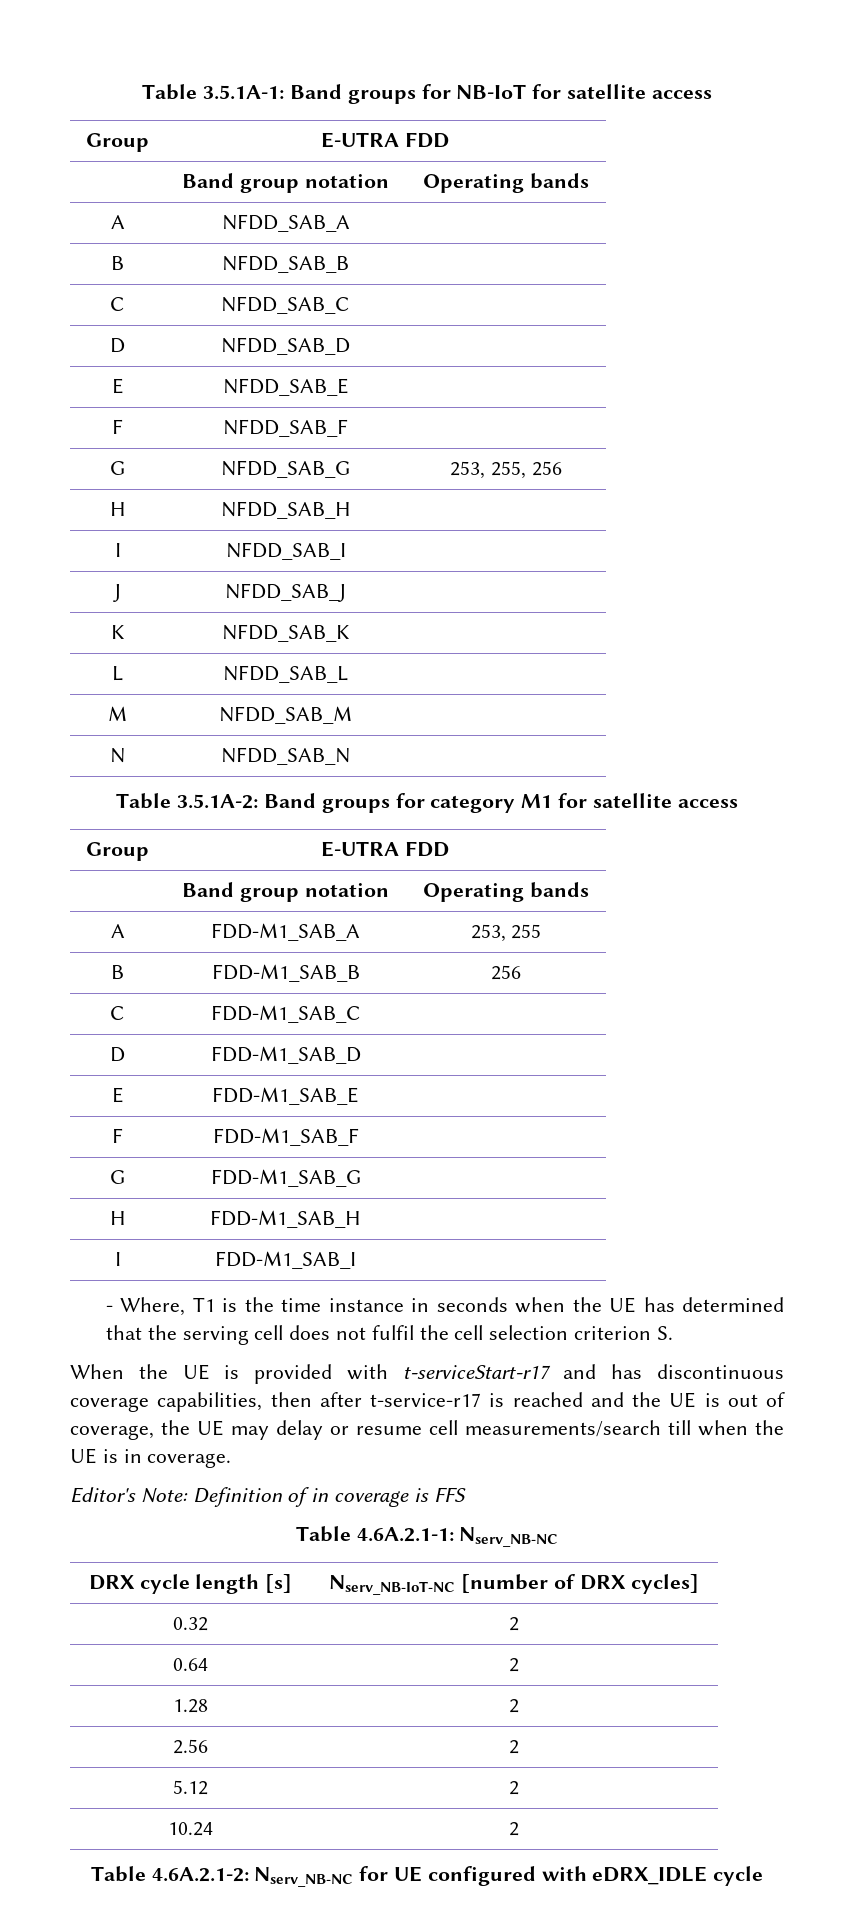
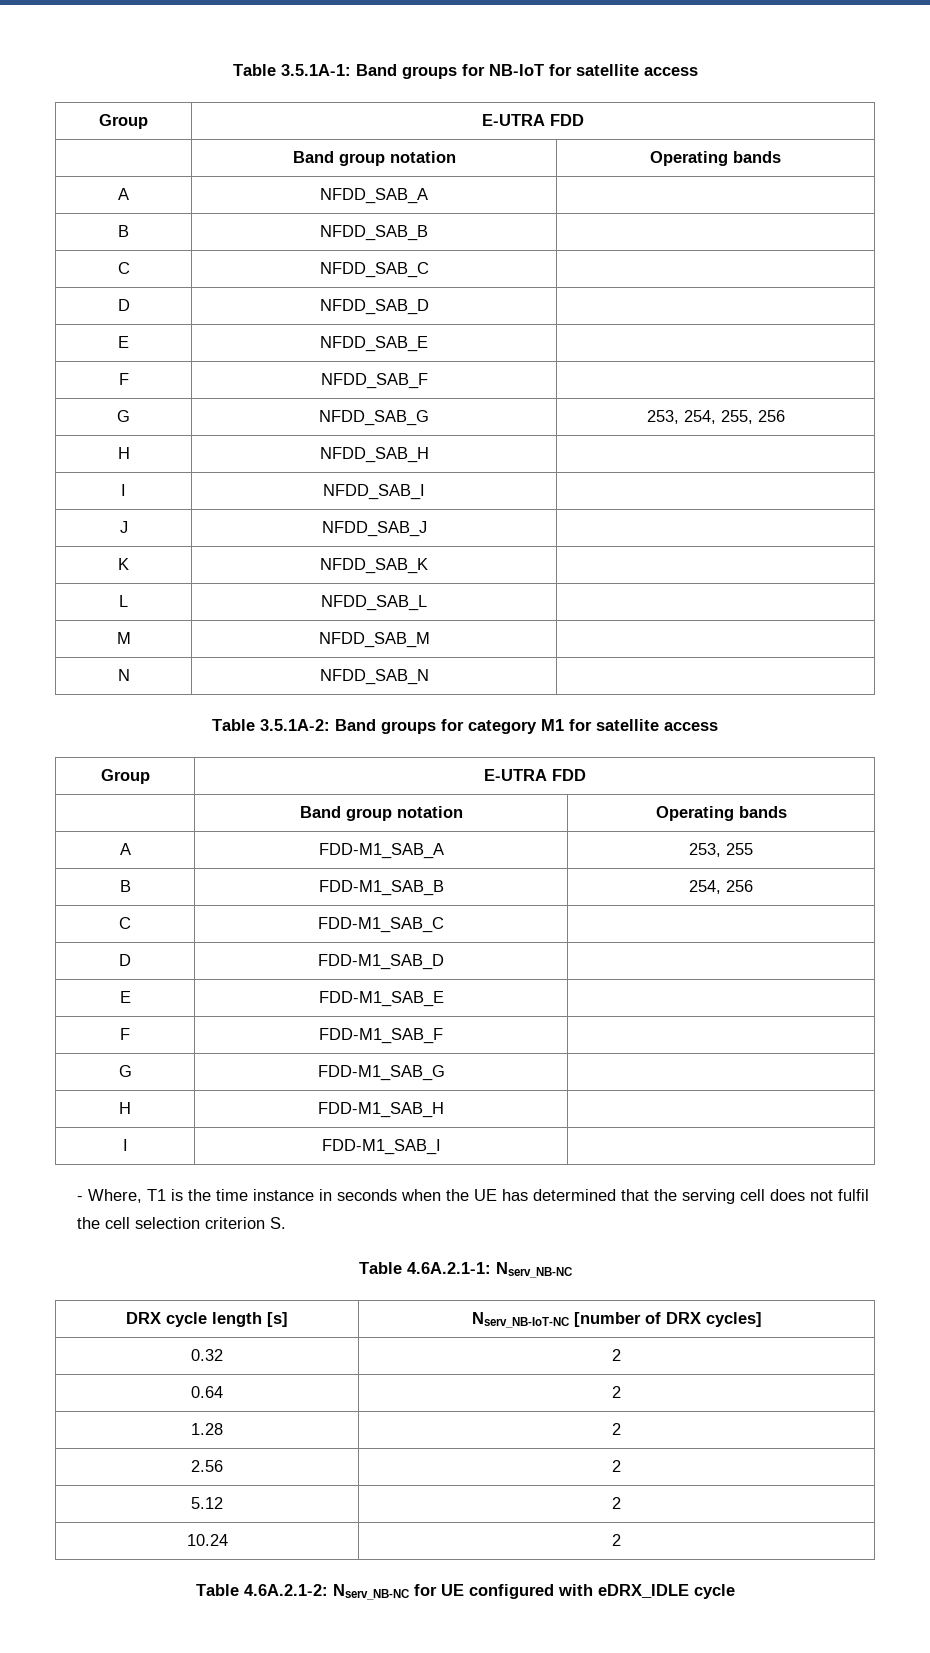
- G | NFDD_SAB_G | 253, 255, 256
+ G | NFDD_SAB_G | 253, 254, 255, 256
- B | FDD-M1_SAB_B | 256
+ B | FDD-M1_SAB_B | 254, 256
- When the UE is provided with t-serviceStart-r17 and has discontinuous coverage capabilities, then after t-service-r17 is reached and the UE is out of coverage, the UE may delay or resume cell measurements/search till when the UE is in coverage.
- Editor's Note: Definition of in coverage is FFS

